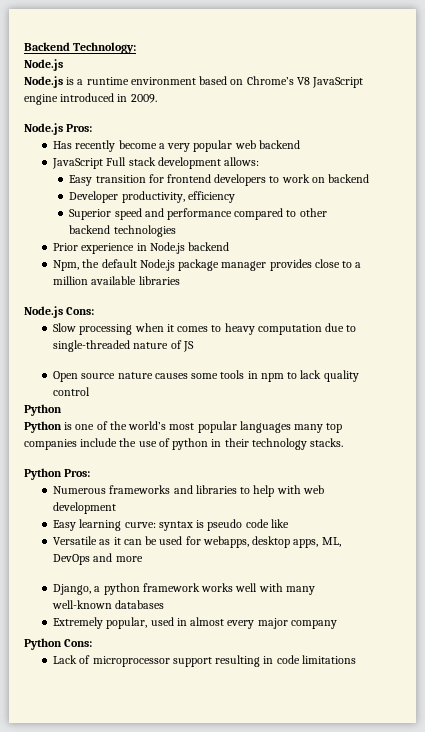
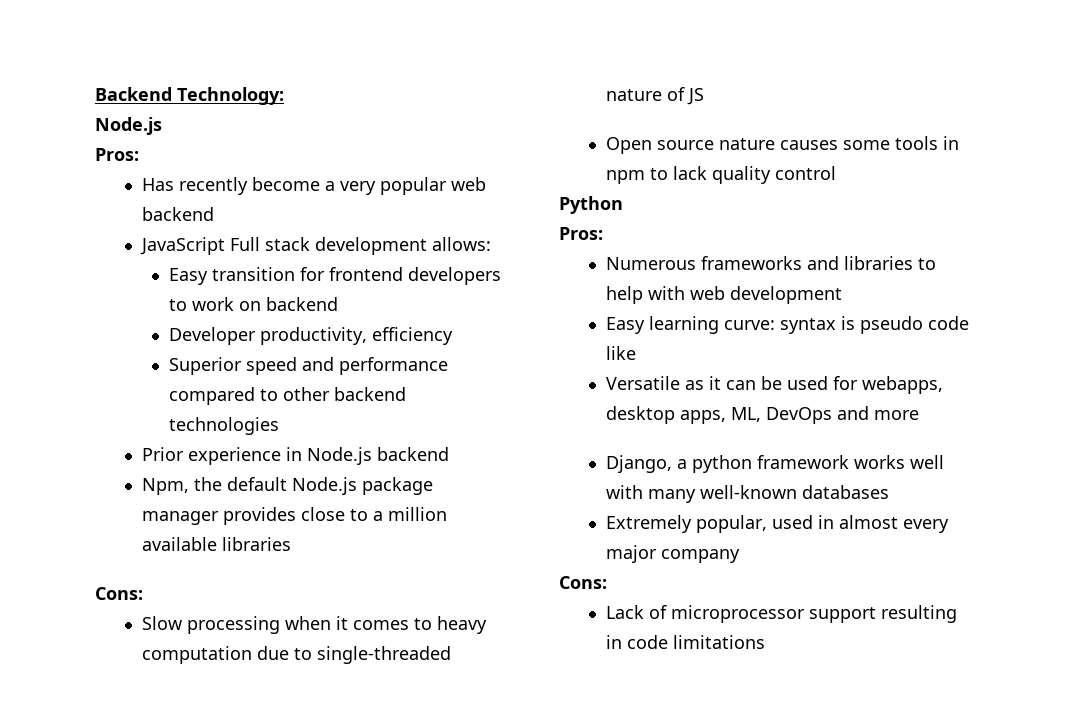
  Backend Technology:
  Node.js
- Node.js is a runtime environment based on Chrome’s V8 JavaScript engine introduced in 2009.
- Node.js Pros:
+ Pros:
  Npm, the default Node.js package manager provides close to a million available libraries
- Node.js Cons:
+ Cons:
  Open source nature causes some tools in npm to lack quality control
  Python
- Python is one of the world’s most popular languages many top companies include the use of python in their technology stacks.
- Python Pros:
+ Pros:
  Extremely popular, used in almost every major company
- Python Cons:
+ Cons:

